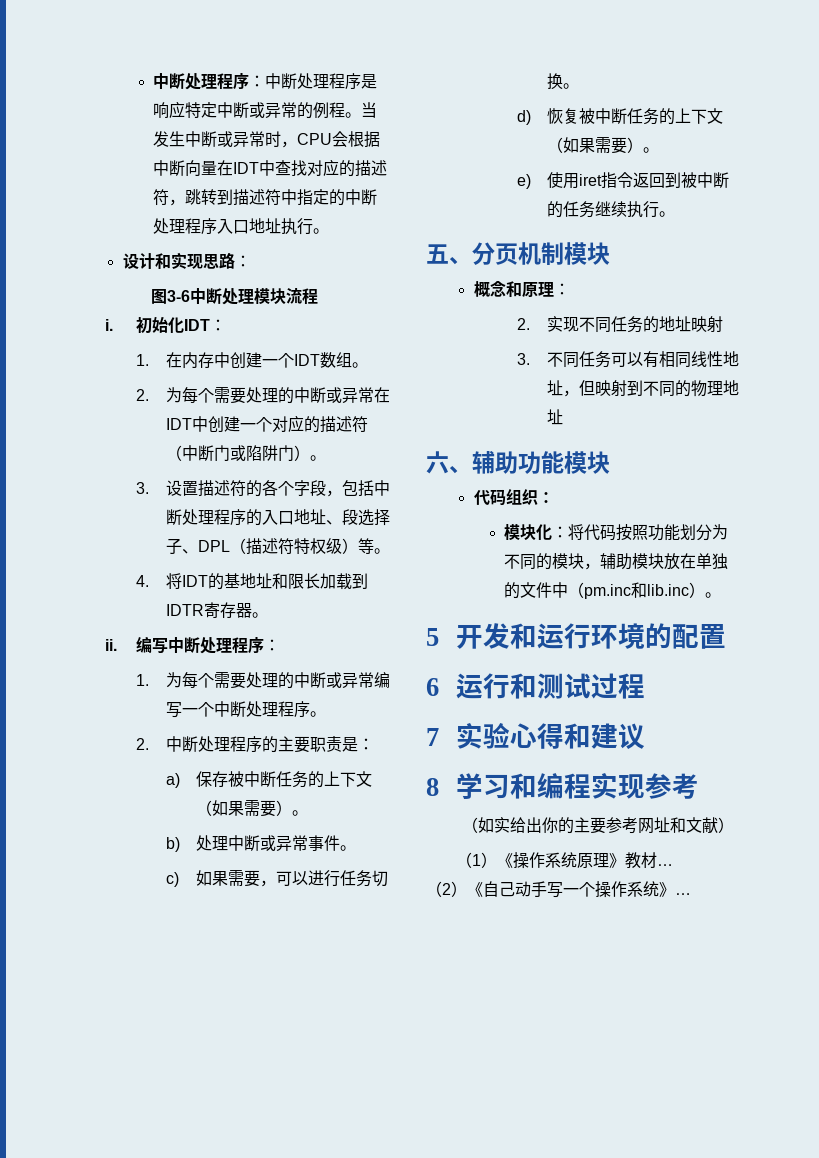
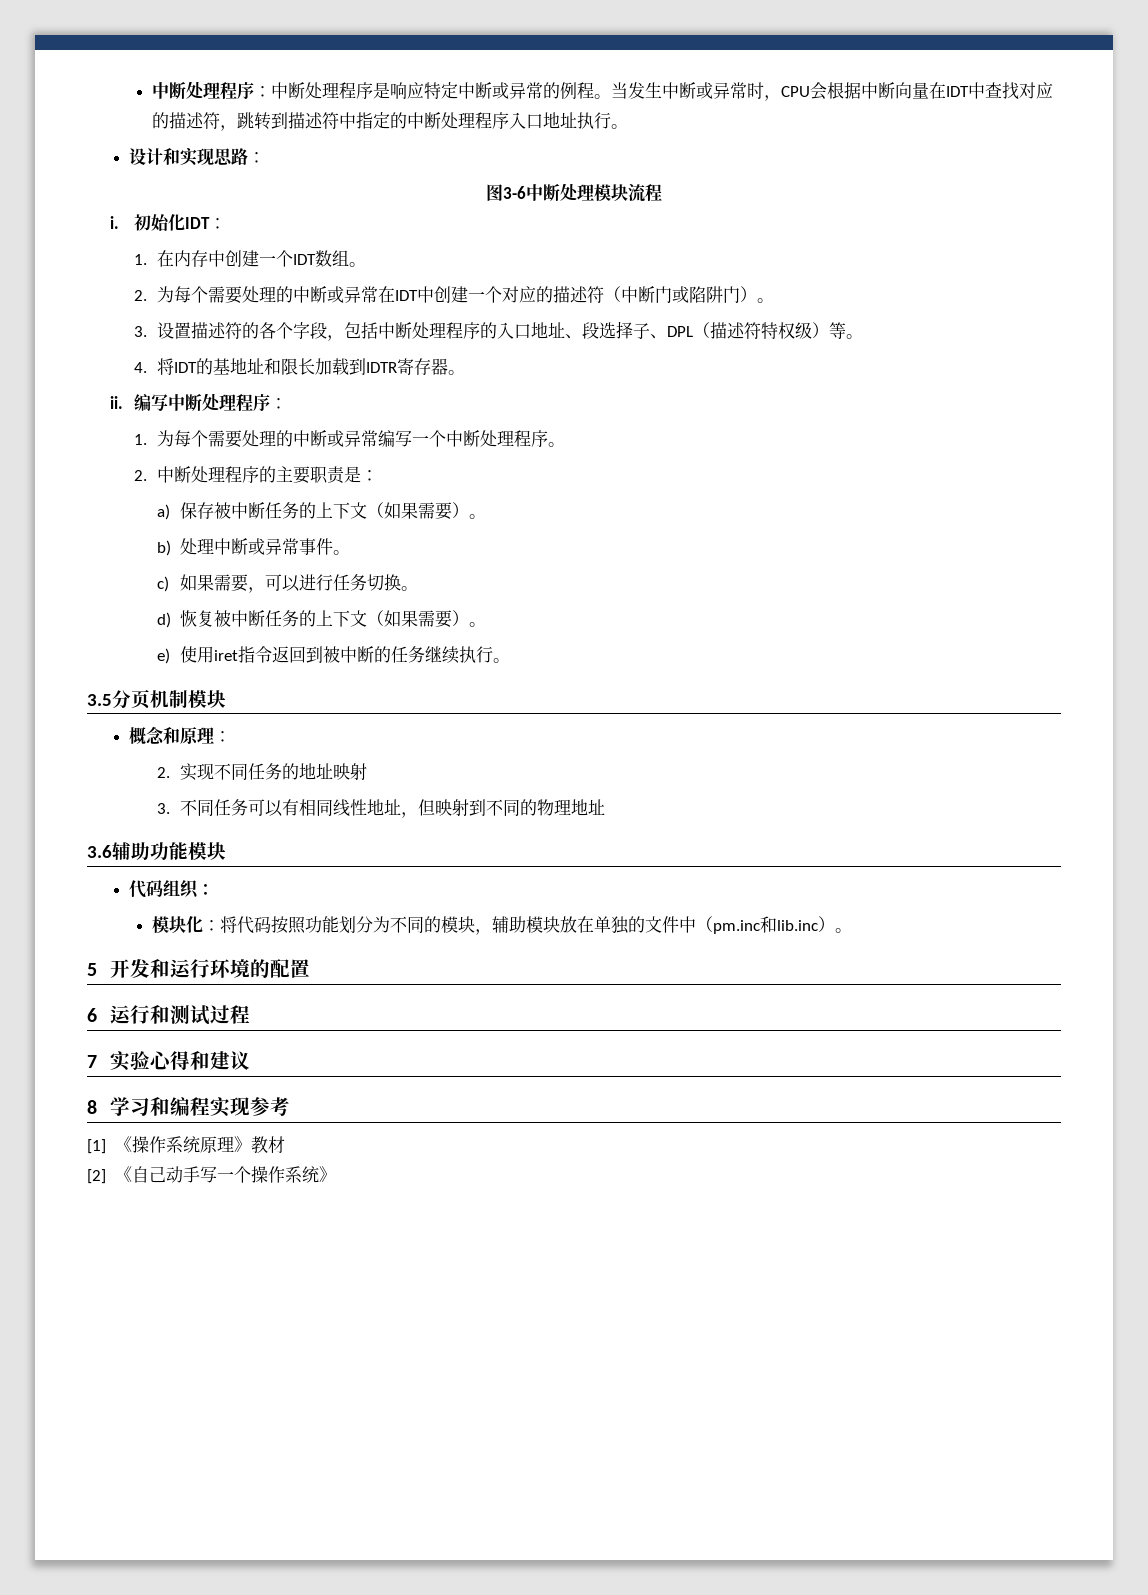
- 五、分页机制模块
+ 3.5分页机制模块
- 六、辅助功能模块
+ 3.6辅助功能模块
- （如实给出你的主要参考网址和文献）
- （1）《操作系统原理》教材…
- （2）《自己动手写一个操作系统》…
+ [1]《操作系统原理》教材
+ [2]《自己动手写一个操作系统》

